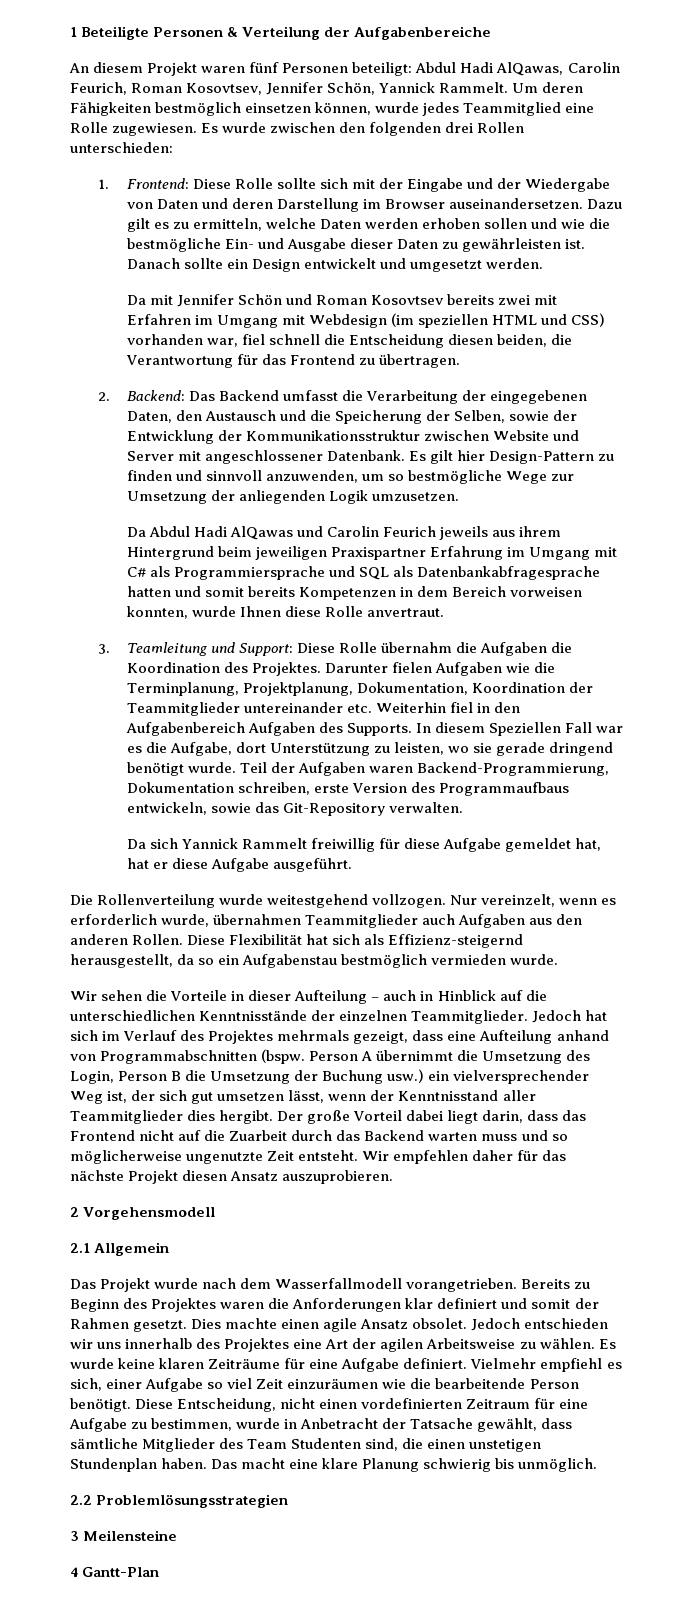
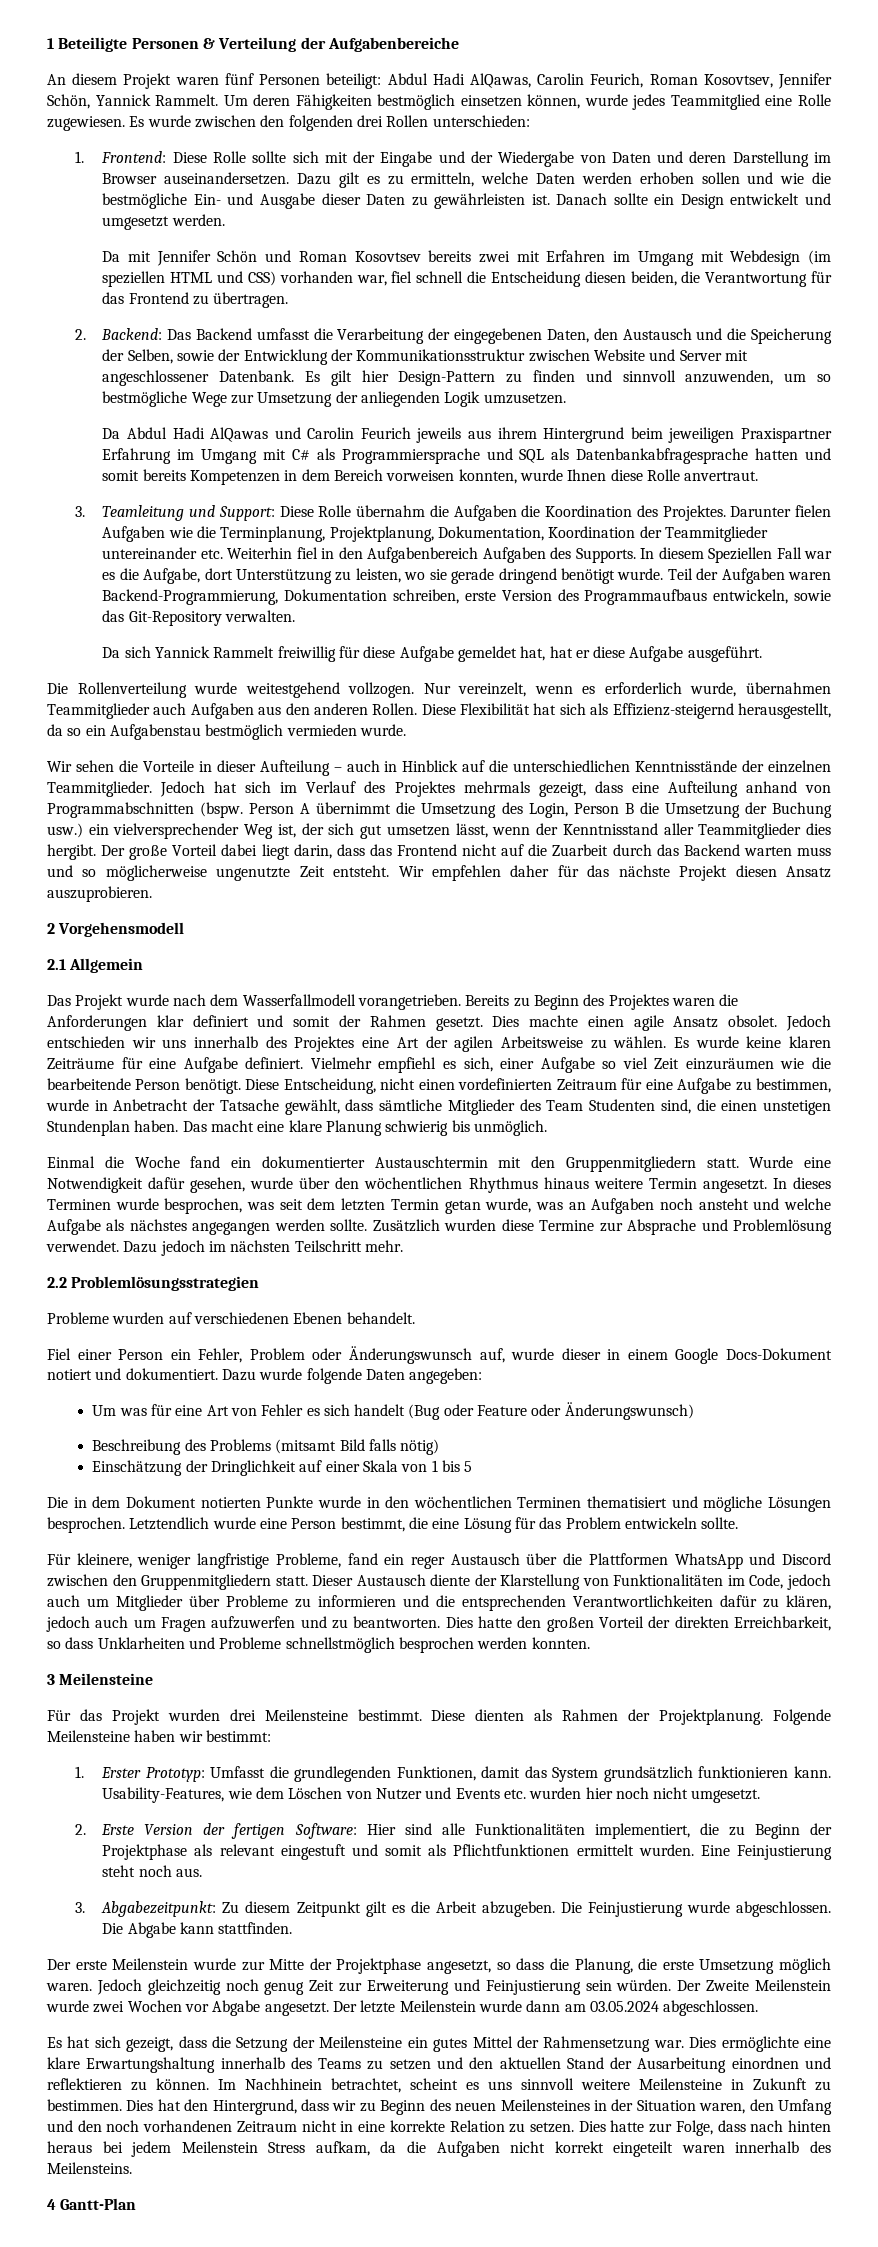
+ Einmal die Woche fand ein dokumentierter Austauschtermin mit den Gruppenmitgliedern statt. Wurde eine Notwendigkeit dafür gesehen, wurde über den wöchentlichen Rhythmus hinaus weitere Termin angesetzt. In dieses Terminen wurde besprochen, was seit dem letzten Termin getan wurde, was an Aufgaben noch ansteht und welche Aufgabe als nächstes angegangen werden sollte. Zusätzlich wurden diese Termine zur Absprache und Problemlösung verwendet. Dazu jedoch im nächsten Teilschritt mehr.
  2.2 Problemlösungsstrategien
+ Probleme wurden auf verschiedenen Ebenen behandelt.
+ Fiel einer Person ein Fehler, Problem oder Änderungswunsch auf, wurde dieser in einem Google Docs-Dokument notiert und dokumentiert. Dazu wurde folgende Daten angegeben:
+ Um was für eine Art von Fehler es sich handelt (Bug oder Feature oder Änderungswunsch)
+ Beschreibung des Problems (mitsamt Bild falls nötig)
+ Einschätzung der Dringlichkeit auf einer Skala von 1 bis 5
+ Die in dem Dokument notierten Punkte wurde in den wöchentlichen Terminen thematisiert und mögliche Lösungen besprochen. Letztendlich wurde eine Person bestimmt, die eine Lösung für das Problem entwickeln sollte.
+ Für kleinere, weniger langfristige Probleme, fand ein reger Austausch über die Plattformen WhatsApp und Discord zwischen den Gruppenmitgliedern statt. Dieser Austausch diente der Klarstellung von Funktionalitäten im Code, jedoch auch um Mitglieder über Probleme zu informieren und die entsprechenden Verantwortlichkeiten dafür zu klären, jedoch auch um Fragen aufzuwerfen und zu beantworten. Dies hatte den großen Vorteil der direkten Erreichbarkeit, so dass Unklarheiten und Probleme schnellstmöglich besprochen werden konnten.
  3 Meilensteine
+ Für das Projekt wurden drei Meilensteine bestimmt. Diese dienten als Rahmen der Projektplanung. Folgende Meilensteine haben wir bestimmt:
+ 1. Erster Prototyp: Umfasst die grundlegenden Funktionen, damit das System grundsätzlich funktionieren kann. Usability-Features, wie dem Löschen von Nutzer und Events etc. wurden hier noch nicht umgesetzt.
+ 2. Erste Version der fertigen Software: Hier sind alle Funktionalitäten implementiert, die zu Beginn der Projektphase als relevant eingestuft und somit als Pflichtfunktionen ermittelt wurden. Eine Feinjustierung steht noch aus.
+ 3. Abgabezeitpunkt: Zu diesem Zeitpunkt gilt es die Arbeit abzugeben. Die Feinjustierung wurde abgeschlossen. Die Abgabe kann stattfinden.
+ Der erste Meilenstein wurde zur Mitte der Projektphase angesetzt, so dass die Planung, die erste Umsetzung möglich waren. Jedoch gleichzeitig noch genug Zeit zur Erweiterung und Feinjustierung sein würden. Der Zweite Meilenstein wurde zwei Wochen vor Abgabe angesetzt. Der letzte Meilenstein wurde dann am 03.05.2024 abgeschlossen.
+ Es hat sich gezeigt, dass die Setzung der Meilensteine ein gutes Mittel der Rahmensetzung war. Dies ermöglichte eine klare Erwartungshaltung innerhalb des Teams zu setzen und den aktuellen Stand der Ausarbeitung einordnen und reflektieren zu können. Im Nachhinein betrachtet, scheint es uns sinnvoll weitere Meilensteine in Zukunft zu bestimmen. Dies hat den Hintergrund, dass wir zu Beginn des neuen Meilensteines in der Situation waren, den Umfang und den noch vorhandenen Zeitraum nicht in eine korrekte Relation zu setzen. Dies hatte zur Folge, dass nach hinten heraus bei jedem Meilenstein Stress aufkam, da die Aufgaben nicht korrekt eingeteilt waren innerhalb des Meilensteins.

